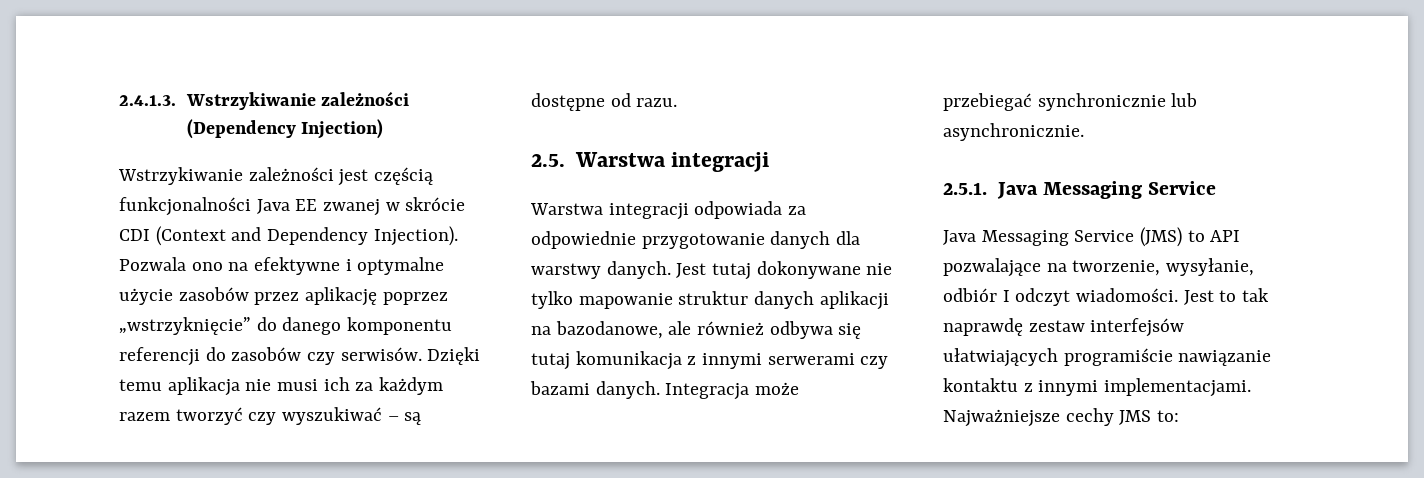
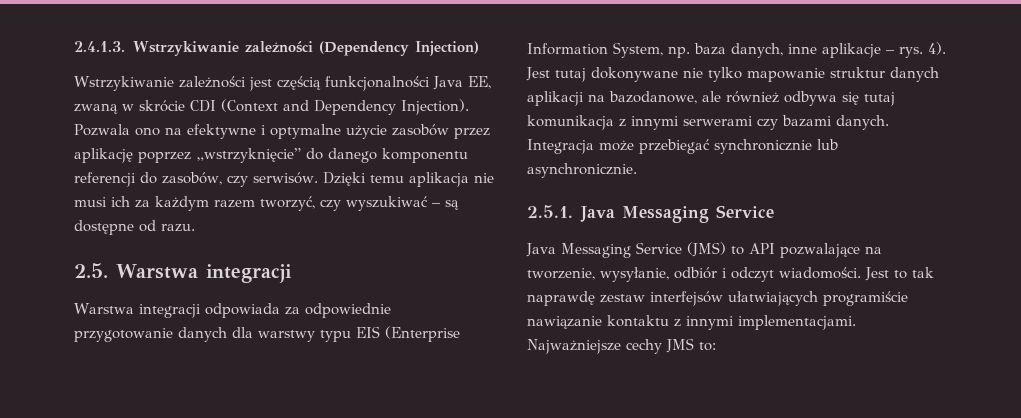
- Wstrzykiwanie zależności jest częścią funkcjonalności Java EE zwanej w skrócie CDI (Context and Dependency Injection).
+ Wstrzykiwanie zależności jest częścią funkcjonalności Java EE, zwaną w skrócie CDI (Context and Dependency Injection).
- Pozwala ono na efektywne i optymalne użycie zasobów przez aplikację poprzez „wstrzyknięcie” do danego komponentu referencji do zasobów czy serwisów.
+ Pozwala ono na efektywne i optymalne użycie zasobów przez aplikację poprzez „wstrzyknięcie” do danego komponentu referencji do zasobów, czy serwisów.
- Dzięki temu aplikacja nie musi ich za każdym razem tworzyć czy wyszukiwać – są dostępne od razu.
+ Dzięki temu aplikacja nie musi ich za każdym razem tworzyć, czy wyszukiwać – są dostępne od razu.
- Warstwa integracji odpowiada za odpowiednie przygotowanie danych dla warstwy danych.
+ Warstwa integracji odpowiada za odpowiednie przygotowanie danych dla warstwy typu EIS (Enterprise Information System, np. baza danych, inne aplikacje – rys. 4).
- Java Messaging Service (JMS) to API pozwalające na tworzenie, wysyłanie, odbiór I odczyt wiadomości.
+ Java Messaging Service (JMS) to API pozwalające na tworzenie, wysyłanie, odbiór i odczyt wiadomości.

